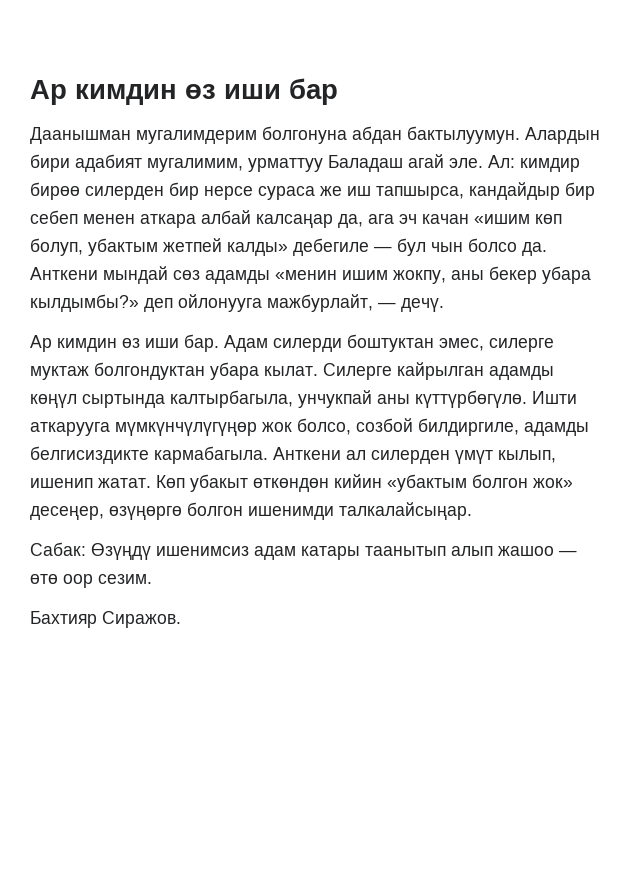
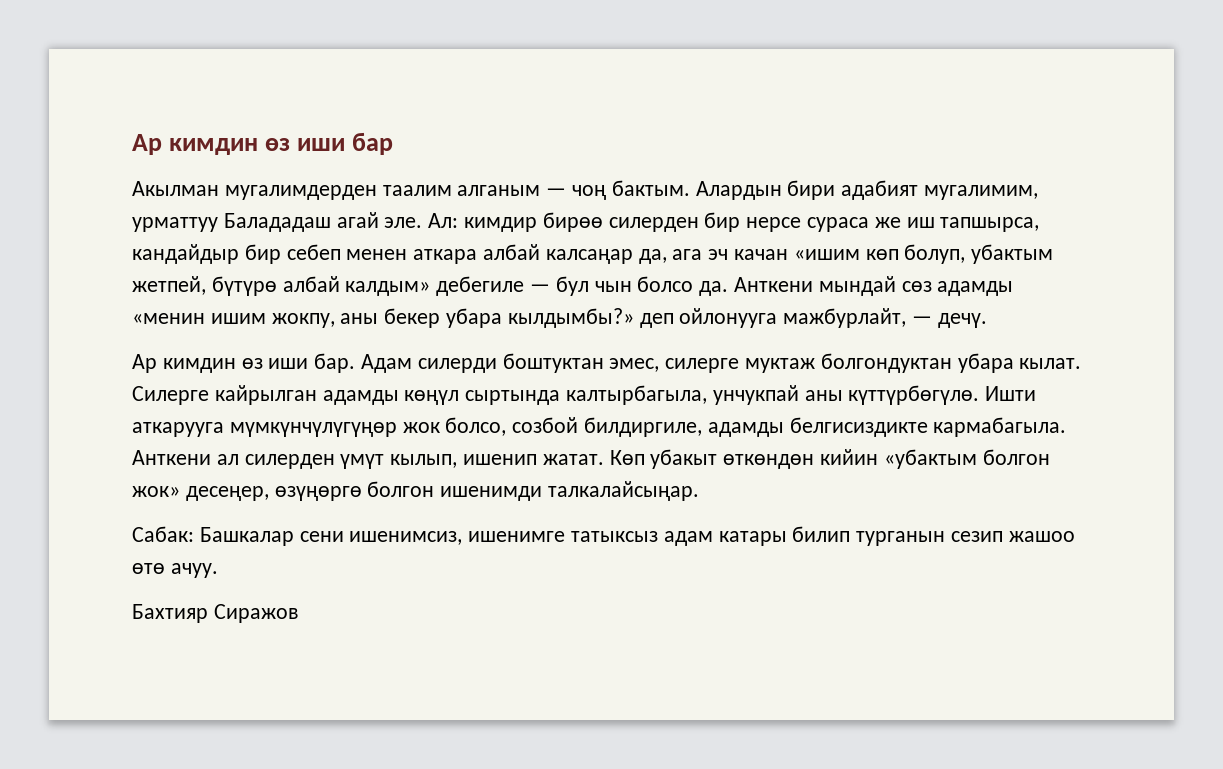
- Даанышман мугалимдерим болгонуна абдан бактылуумун.
+ Акылман мугалимдерден таалим алганым — чоң бактым.
- Алардын бири адабият мугалимим, урматтуу Баладаш агай эле.
+ Алардын бири адабият мугалимим, урматтуу Балададаш агай эле.
- Ал: кимдир бирөө силерден бир нерсе сураса же иш тапшырса, кандайдыр бир себеп менен аткара албай калсаңар да, ага эч качан «ишим көп болуп, убактым жетпей калды» дебегиле — бул чын болсо да.
+ Ал: кимдир бирөө силерден бир нерсе сураса же иш тапшырса, кандайдыр бир себеп менен аткара албай калсаңар да, ага эч качан «ишим көп болуп, убактым жетпей, бүтүрө албай калдым» дебегиле — бул чын болсо да.
- Сабак: Өзүңдү ишенимсиз адам катары таанытып алып жашоо — өтө оор сезим.
+ Сабак: Башкалар сени ишенимсиз, ишенимге татыксыз адам катары билип турганын сезип жашоо өтө ачуу.
- Бахтияр Сиражов.
+ Бахтияр Сиражов

